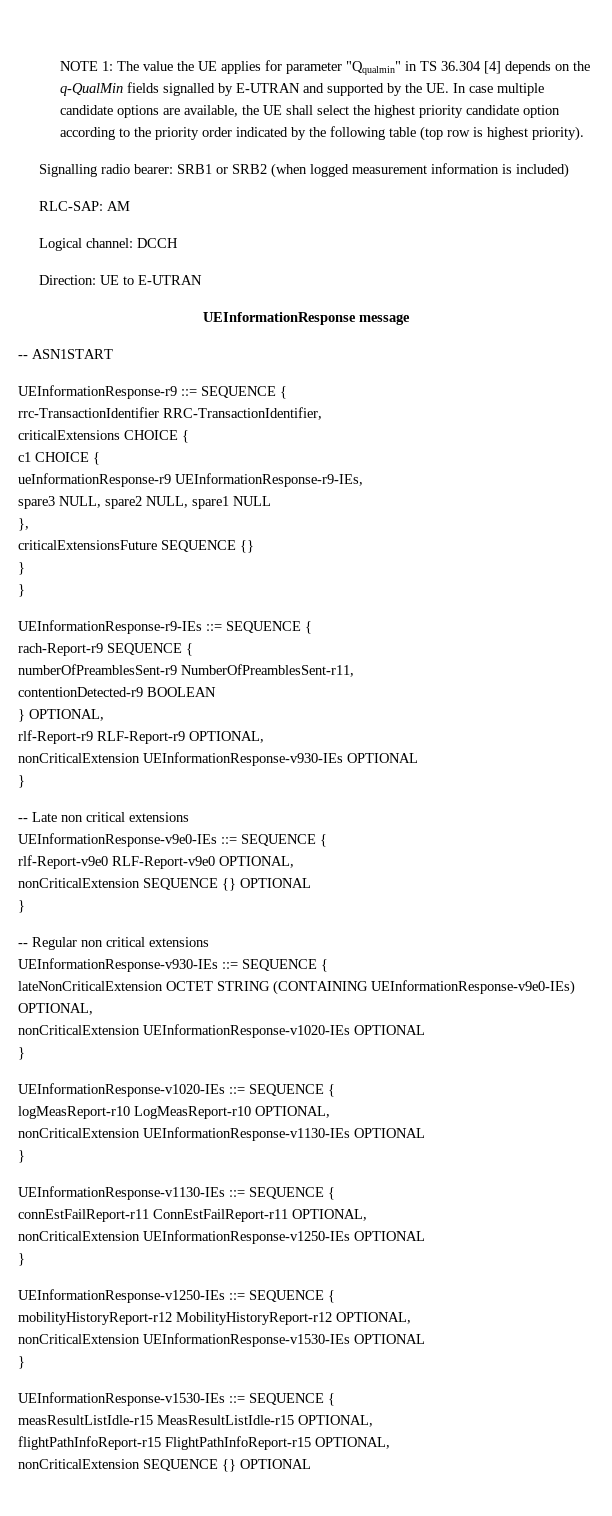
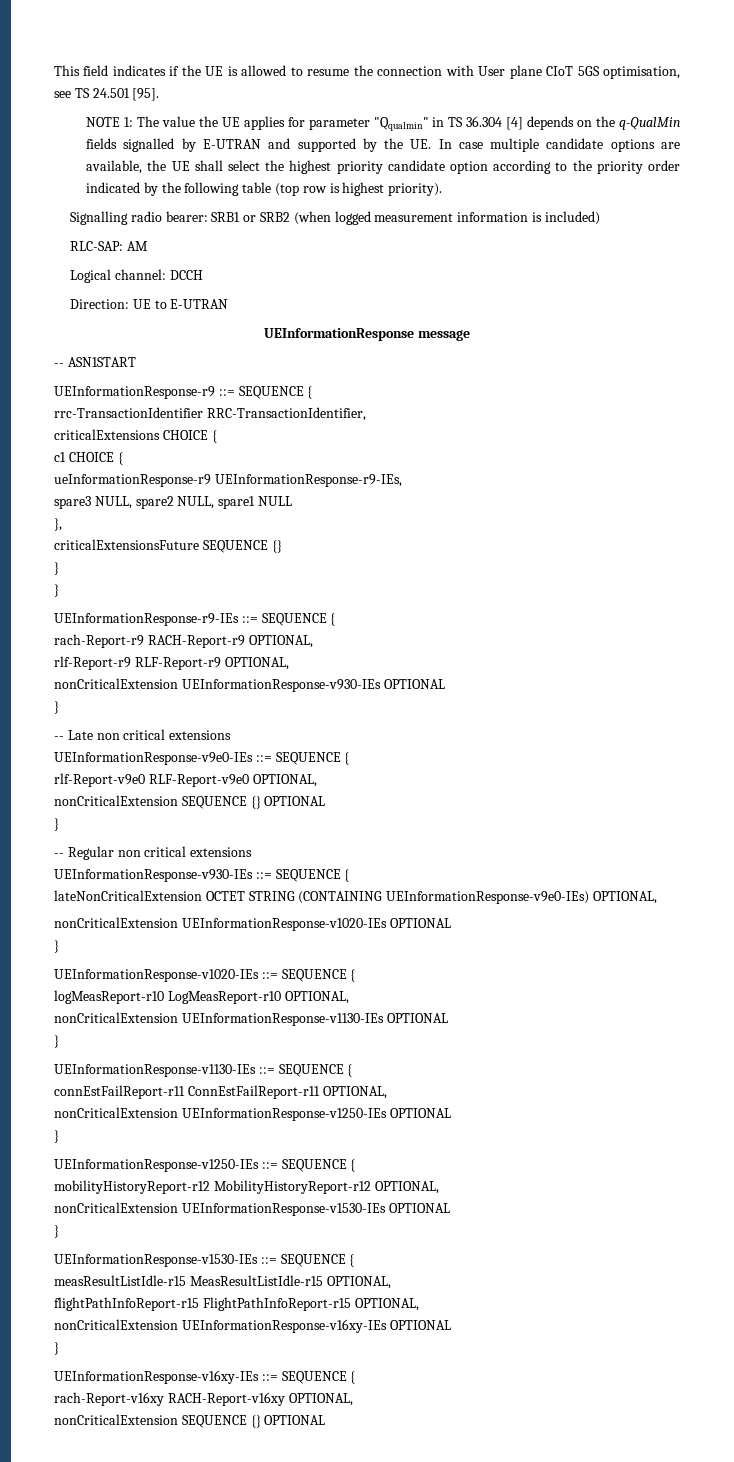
+ This field indicates if the UE is allowed to resume the connection with User plane CIoT 5GS optimisation, see TS 24.501 [95].
- rach-Report-r9 SEQUENCE {
- numberOfPreamblesSent-r9 NumberOfPreamblesSent-r11,
- contentionDetected-r9 BOOLEAN
- } OPTIONAL,
+ rach-Report-r9 RACH-Report-r9 OPTIONAL,
+ nonCriticalExtension UEInformationResponse-v16xy-IEs OPTIONAL
+ }
+ UEInformationResponse-v16xy-IEs ::= SEQUENCE {
+ rach-Report-v16xy RACH-Report-v16xy OPTIONAL,

